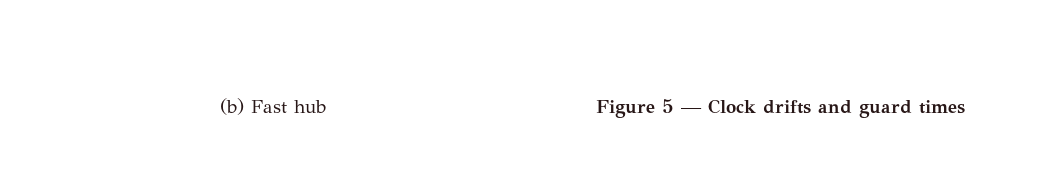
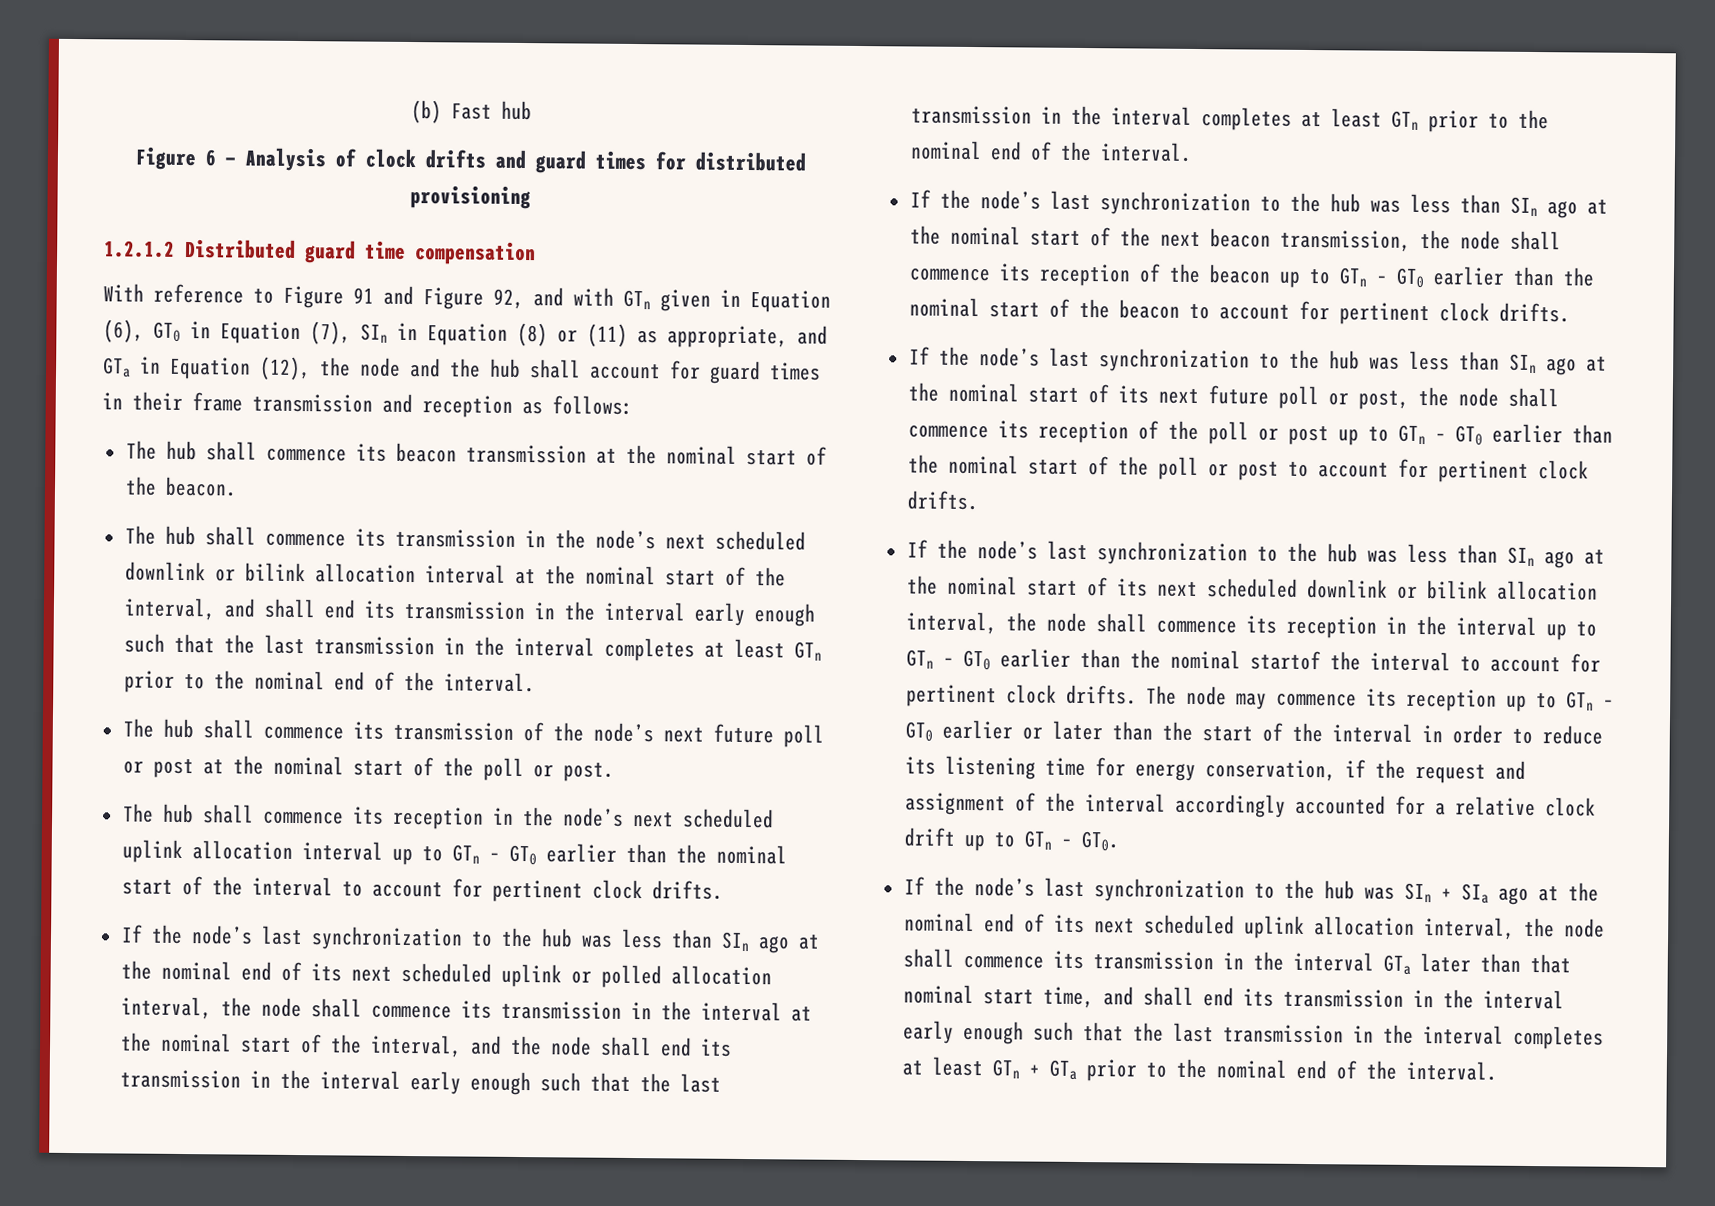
- Figure 5 — Clock drifts and guard times
+ Figure 6 — Analysis of clock drifts and guard times for distributed provisioning
+ 1.2.1.2 Distributed guard time compensation
+ With reference to Figure 91 and Figure 92, and with GTn given in Equation (6), GT0 in Equation (7), SIn in Equation (8) or (11) as appropriate, and GTa in Equation (12), the node and the hub shall account for guard times in their frame transmission and reception as follows:
+ The hub shall commence its beacon transmission at the nominal start of the beacon.
+ The hub shall commence its transmission in the node’s next scheduled downlink or bilink allocation interval at the nominal start of the interval, and shall end its transmission in the interval early enough such that the last transmission in the interval completes at least GTn prior to the nominal end of the interval.
+ The hub shall commence its transmission of the node’s next future poll or post at the nominal start of the poll or post.
+ The hub shall commence its reception in the node’s next scheduled uplink allocation interval up to GTn – GT0 earlier than the nominal start of the interval to account for pertinent clock drifts.
+ If the node’s last synchronization to the hub was less than SIn ago at the nominal end of its next scheduled uplink or polled allocation interval, the node shall commence its transmission in the interval at the nominal start of the interval, and the node shall end its transmission in the interval early enough such that the last transmission in the interval completes at least GTn prior to the nominal end of the interval.
+ If the node’s last synchronization to the hub was less than SIn ago at the nominal start of the next beacon transmission, the node shall commence its reception of the beacon up to GTn – GT0 earlier than the nominal start of the beacon to account for pertinent clock drifts.
+ If the node’s last synchronization to the hub was less than SIn ago at the nominal start of its next future poll or post, the node shall commence its reception of the poll or post up to GTn – GT0 earlier than the nominal start of the poll or post to account for pertinent clock drifts.
+ If the node’s last synchronization to the hub was less than SIn ago at the nominal start of its next scheduled downlink or bilink allocation interval, the node shall commence its reception in the interval up to GTn – GT0 earlier than the nominal startof the interval to account for pertinent clock drifts. The node may commence its reception up to GTn – GT0 earlier or later than the start of the interval in order to reduce its listening time for energy conservation, if the request and assignment of the interval accordingly accounted for a relative clock drift up to GTn – GT0.
+ If the node’s last synchronization to the hub was SIn + SIa ago at the nominal end of its next scheduled uplink allocation interval, the node shall commence its transmission in the interval GTa later than that nominal start time, and shall end its transmission in the interval early enough such that the last transmission in the interval completes at least GTn + GTa prior to the nominal end of the interval.

